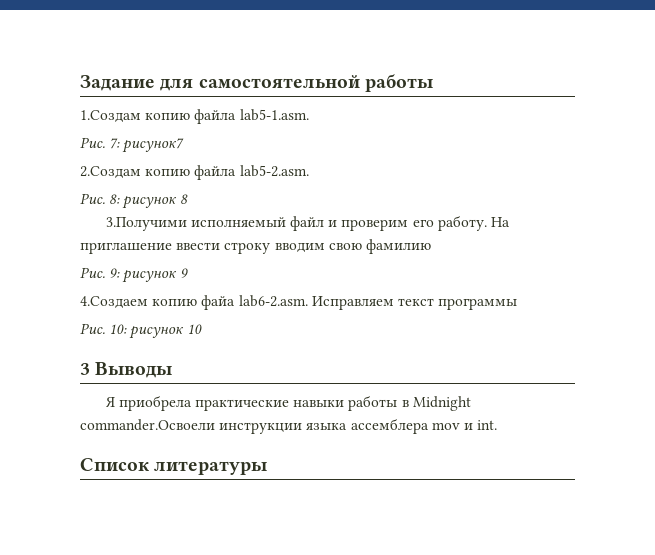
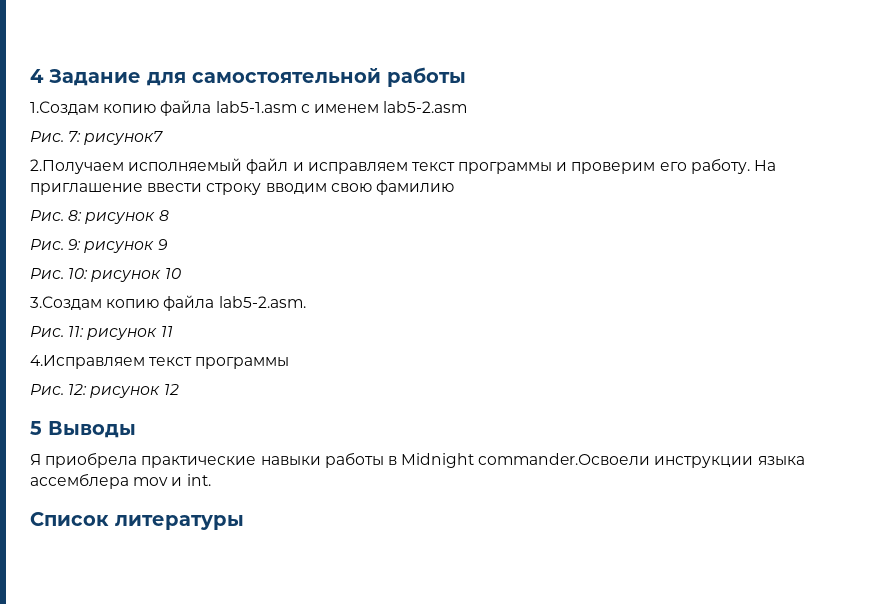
- Задание для самостоятельной работы
+ 4 Задание для самостоятельной работы
- 1.Создам копию файла lab5-1.asm.
+ 1.Создам копию файла lab5-1.asm с именем lab5-2.asm
- 2.Создам копию файла lab5-2.asm.
- Рис. 8: рисунок 8
- 3.Получими исполняемый файл и проверим его работу.
+ 2.Получаем исполняемый файл и исправляем текст программы и проверим его работу.
+ Рис. 8: рисунок 8
- 4.Создаем копию файа lab6-2.asm. Исправляем текст программы
  Рис. 10: рисунок 10
- 3 Выводы
+ 3.Создам копию файла lab5-2.asm.
+ Рис. 11: рисунок 11
+ 4.Исправляем текст программы
+ Рис. 12: рисунок 12
+ 5 Выводы

